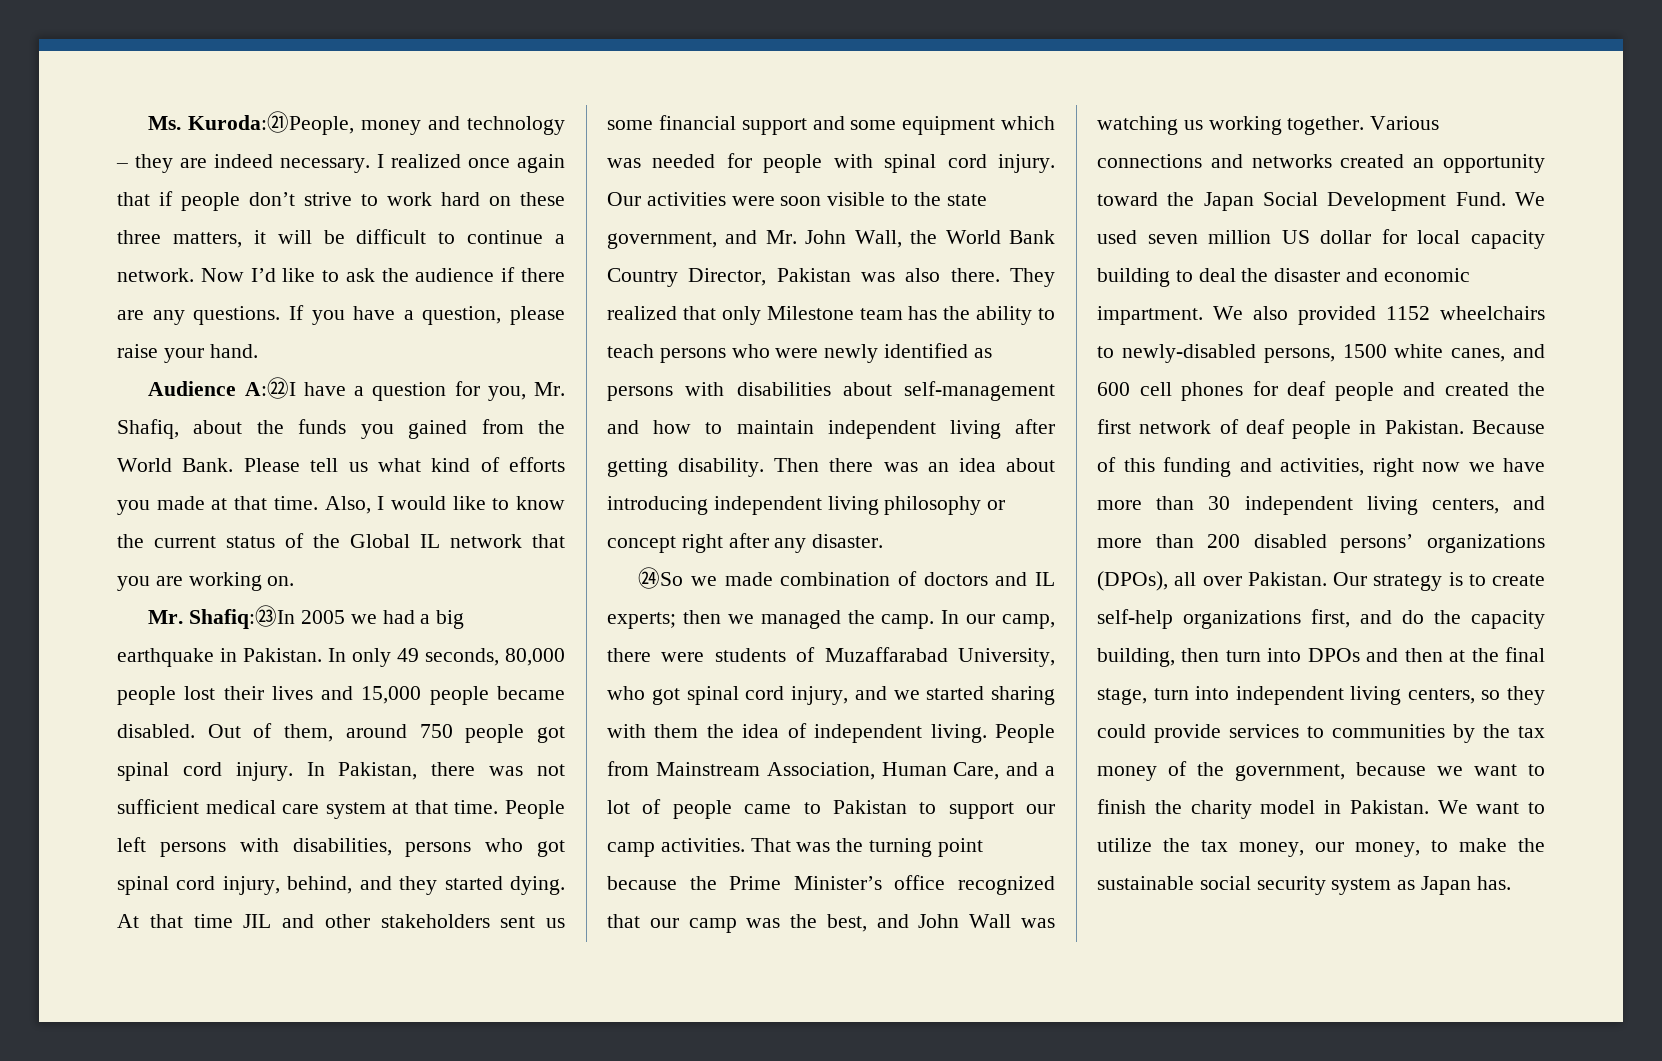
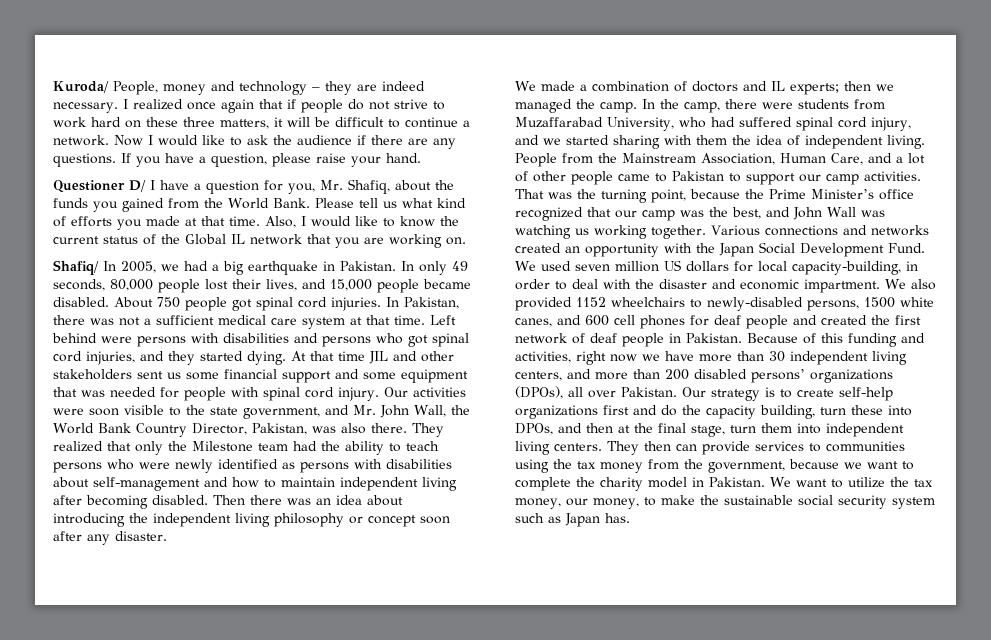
- Ms. Kuroda:㉑People, money and technology – they are indeed necessary.
+ Kuroda/ People, money and technology – they are indeed necessary.
- I realized once again that if people don’t strive to work hard on these three matters, it will be difficult to continue a network.
+ I realized once again that if people do not strive to work hard on these three matters, it will be difficult to continue a network.
- Now I’d like to ask the audience if there are any questions.
+ Now I would like to ask the audience if there are any questions.
- Audience A:㉒I have a question for you, Mr. Shafiq, about the funds you gained from the World Bank.
+ Questioner D/ I have a question for you, Mr. Shafiq, about the funds you gained from the World Bank.
- Mr. Shafiq:㉓In 2005 we had a big earthquake in Pakistan.
+ Shafiq/ In 2005, we had a big earthquake in Pakistan.
- In only 49 seconds, 80,000 people lost their lives and 15,000 people became disabled.
+ In only 49 seconds, 80,000 people lost their lives, and 15,000 people became disabled.
- Out of them, around 750 people got spinal cord injury.
+ About 750 people got spinal cord injuries.
- In Pakistan, there was not sufficient medical care system at that time.
+ In Pakistan, there was not a sufficient medical care system at that time.
- People left persons with disabilities, persons who got spinal cord injury, behind, and they started dying.
+ Left behind were persons with disabilities and persons who got spinal cord injuries, and they started dying.
- At that time JIL and other stakeholders sent us some financial support and some equipment which was needed for people with spinal cord injury.
+ At that time JIL and other stakeholders sent us some financial support and some equipment that was needed for people with spinal cord injury.
- Our activities were soon visible to the state government, and Mr. John Wall, the World Bank Country Director, Pakistan was also there.
+ Our activities were soon visible to the state government, and Mr. John Wall, the World Bank Country Director, Pakistan, was also there.
- They realized that only Milestone team has the ability to teach persons who were newly identified as persons with disabilities about self-management and how to maintain independent living after getting disability.
+ They realized that only the Milestone team had the ability to teach persons who were newly identified as persons with disabilities about self-management and how to maintain independent living after becoming disabled.
- Then there was an idea about introducing independent living philosophy or concept right after any disaster.
+ Then there was an idea about introducing the independent living philosophy or concept soon after any disaster.
- ㉔So we made combination of doctors and IL experts; then we managed the camp.
+ We made a combination of doctors and IL experts; then we managed the camp.
- In our camp, there were students of Muzaffarabad University, who got spinal cord injury, and we started sharing with them the idea of independent living.
+ In the camp, there were students from Muzaffarabad University, who had suffered spinal cord injury, and we started sharing with them the idea of independent living.
- People from Mainstream Association, Human Care, and a lot of people came to Pakistan to support our camp activities.
+ People from the Mainstream Association, Human Care, and a lot of other people came to Pakistan to support our camp activities.
- That was the turning point because the Prime Minister’s office recognized that our camp was the best, and John Wall was watching us working together.
+ That was the turning point, because the Prime Minister’s office recognized that our camp was the best, and John Wall was watching us working together.
- Various connections and networks created an opportunity toward the Japan Social Development Fund.
+ Various connections and networks created an opportunity with the Japan Social Development Fund.
- We used seven million US dollar for local capacity building to deal the disaster and economic impartment.
+ We used seven million US dollars for local capacity-building, in order to deal with the disaster and economic impartment.
- Our strategy is to create self-help organizations first, and do the capacity building, then turn into DPOs and then at the final stage, turn into independent living centers, so they could provide services to communities by the tax money of the government, because we want to finish the charity model in Pakistan.
+ Our strategy is to create self-help organizations first and do the capacity building, turn these into DPOs, and then at the final stage, turn them into independent living centers. They then can provide services to communities using the tax money from the government, because we want to complete the charity model in Pakistan.
- We want to utilize the tax money, our money, to make the sustainable social security system as Japan has.
+ We want to utilize the tax money, our money, to make the sustainable social security system such as Japan has.

